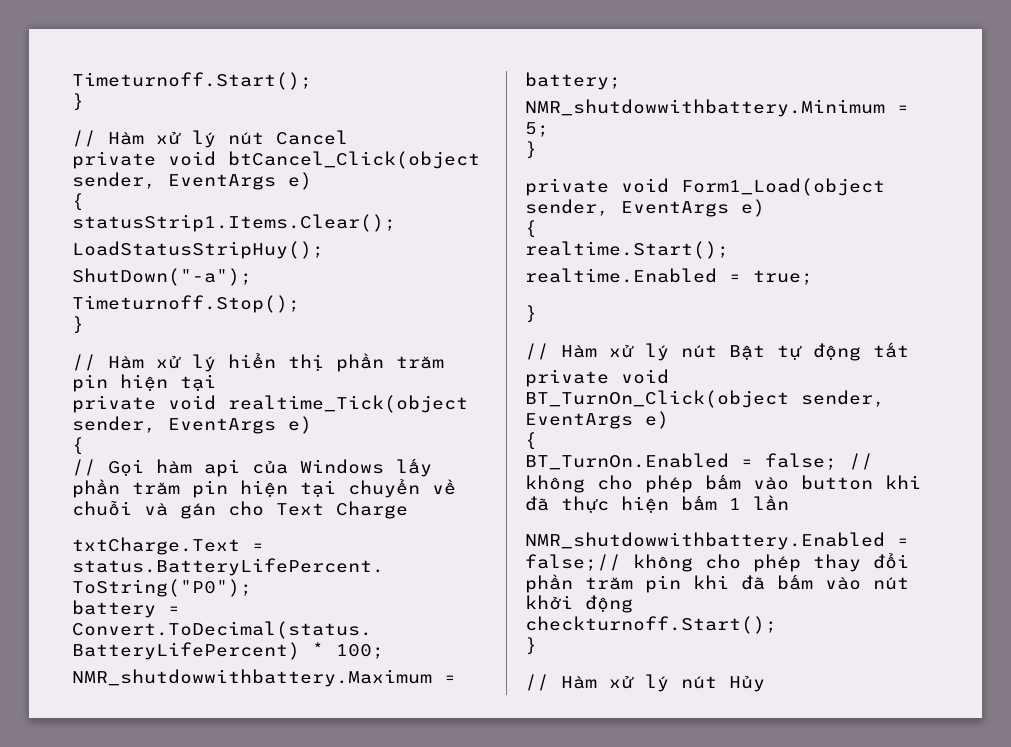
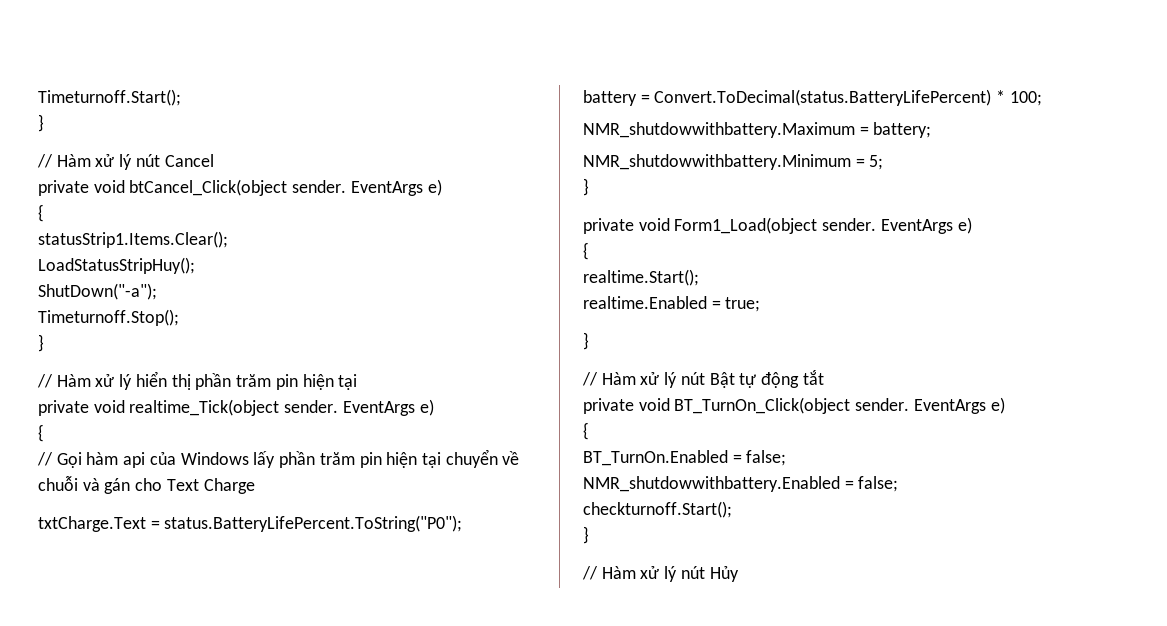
- private void btCancel_Click(object sender, EventArgs e)
+ private void btCancel_Click(object sender. EventArgs e)
- private void realtime_Tick(object sender, EventArgs e)
+ private void realtime_Tick(object sender. EventArgs e)
- private void Form1_Load(object sender, EventArgs e)
+ private void Form1_Load(object sender. EventArgs e)
- private void BT_TurnOn_Click(object sender, EventArgs e)
+ private void BT_TurnOn_Click(object sender. EventArgs e)
- BT_TurnOn.Enabled = false; // không cho phép bấm vào button khi đã thực hiện bấm 1 lần
- NMR_shutdowwithbattery.Enabled = false;// không cho phép thay đổi phần trăm pin khi đã bấm vào nút khởi động
+ BT_TurnOn.Enabled = false;
+ NMR_shutdowwithbattery.Enabled = false;

